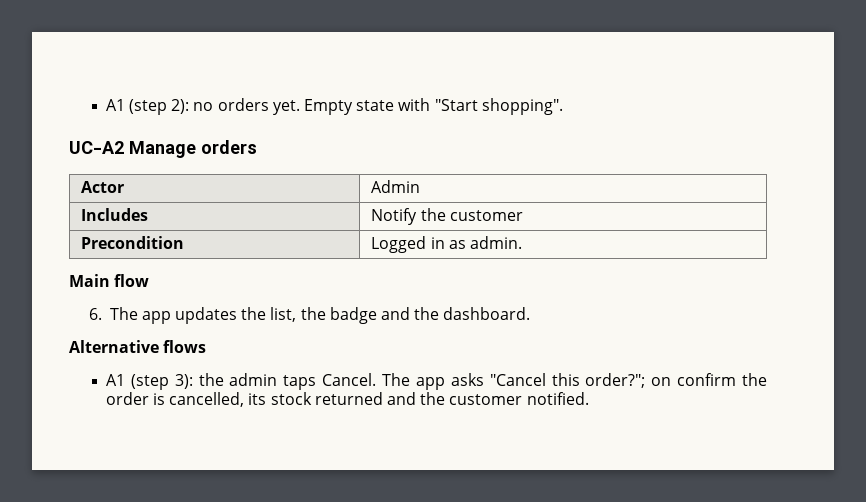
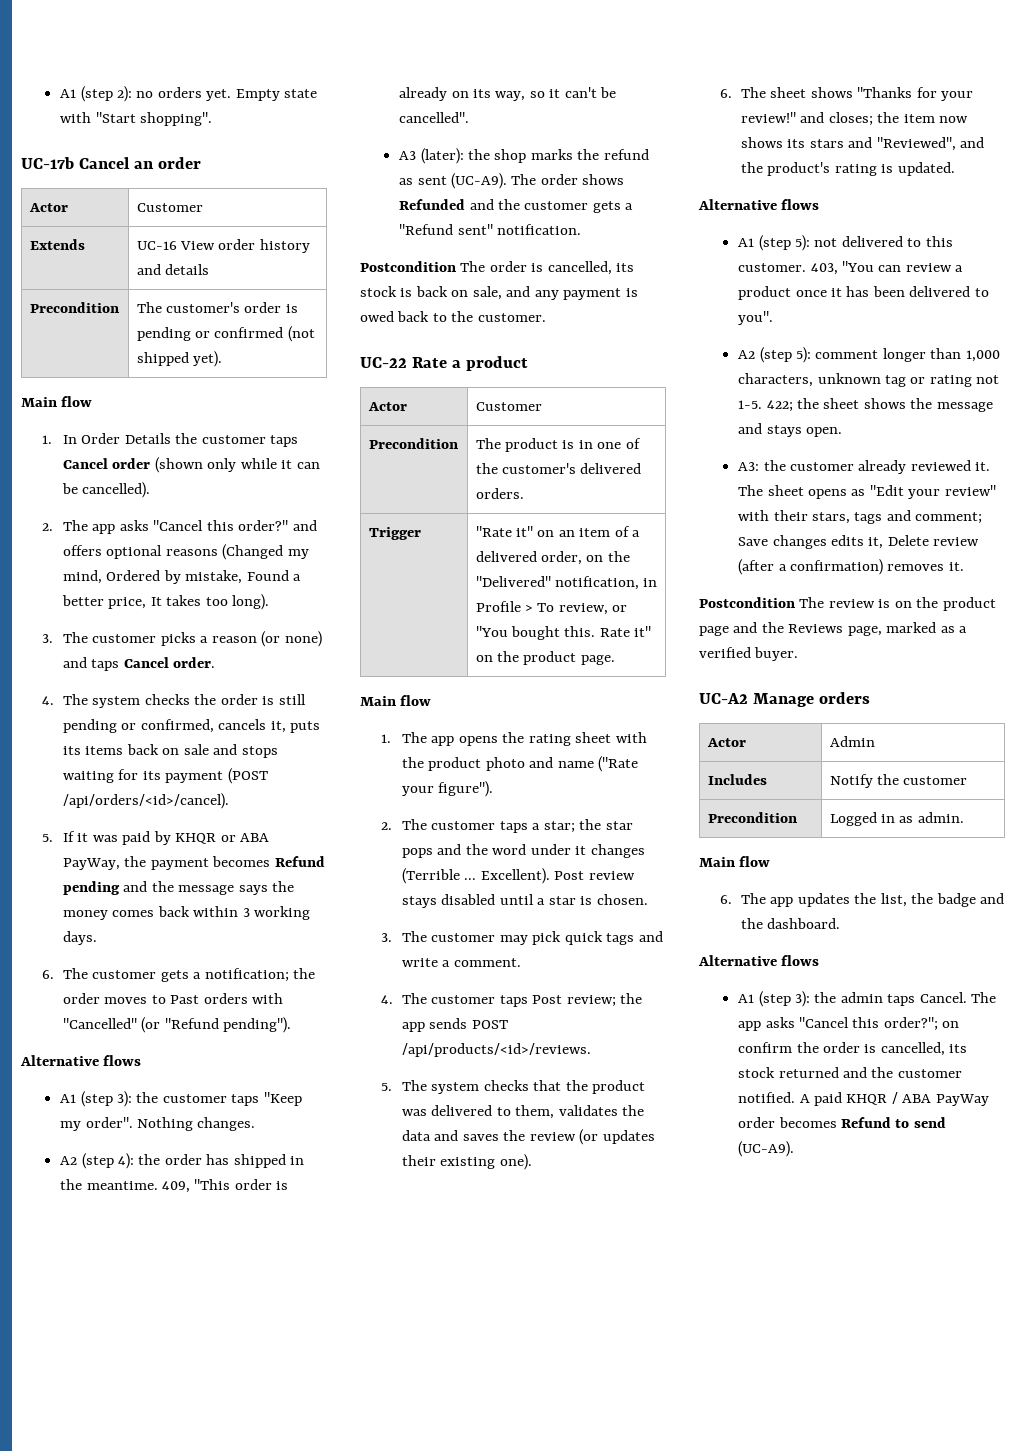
+ UC-17b Cancel an order
+ Actor | Customer
+ Extends | UC-16 View order history and details
+ Precondition | The customer's order is pending or confirmed (not shipped yet).
+ Main flow
+ 1. In Order Details the customer taps Cancel order (shown only while it can be cancelled).
+ 2. The app asks "Cancel this order?" and offers optional reasons (Changed my mind, Ordered by mistake, Found a better price, It takes too long).
+ 3. The customer picks a reason (or none) and taps Cancel order.
+ 4. The system checks the order is still pending or confirmed, cancels it, puts its items back on sale and stops waiting for its payment (POST /api/orders/<id>/cancel).
+ 5. If it was paid by KHQR or ABA PayWay, the payment becomes Refund pending and the message says the money comes back within 3 working days.
+ 6. The customer gets a notification; the order moves to Past orders with "Cancelled" (or "Refund pending").
+ Alternative flows
+ A1 (step 3): the customer taps "Keep my order". Nothing changes.
+ A2 (step 4): the order has shipped in the meantime. 409, "This order is already on its way, so it can't be cancelled".
+ A3 (later): the shop marks the refund as sent (UC-A9). The order shows Refunded and the customer gets a "Refund sent" notification.
+ Postcondition The order is cancelled, its stock is back on sale, and any payment is owed back to the customer.
+ UC-22 Rate a product
+ Actor | Customer
+ Precondition | The product is in one of the customer's delivered orders.
+ Trigger | "Rate it" on an item of a delivered order, on the "Delivered" notification, in Profile > To review, or "You bought this. Rate it" on the product page.
+ Main flow
+ 1. The app opens the rating sheet with the product photo and name ("Rate your figure").
+ 2. The customer taps a star; the star pops and the word under it changes (Terrible ... Excellent). Post review stays disabled until a star is chosen.
+ 3. The customer may pick quick tags and write a comment.
+ 4. The customer taps Post review; the app sends POST /api/products/<id>/reviews.
+ 5. The system checks that the product was delivered to them, validates the data and saves the review (or updates their existing one).
+ 6. The sheet shows "Thanks for your review!" and closes; the item now shows its stars and "Reviewed", and the product's rating is updated.
+ Alternative flows
+ A1 (step 5): not delivered to this customer. 403, "You can review a product once it has been delivered to you".
+ A2 (step 5): comment longer than 1,000 characters, unknown tag or rating not 1-5. 422; the sheet shows the message and stays open.
+ A3: the customer already reviewed it. The sheet opens as "Edit your review" with their stars, tags and comment; Save changes edits it, Delete review (after a confirmation) removes it.
+ Postcondition The review is on the product page and the Reviews page, marked as a verified buyer.
+ A paid KHQR / ABA PayWay order becomes Refund to send (UC-A9).

